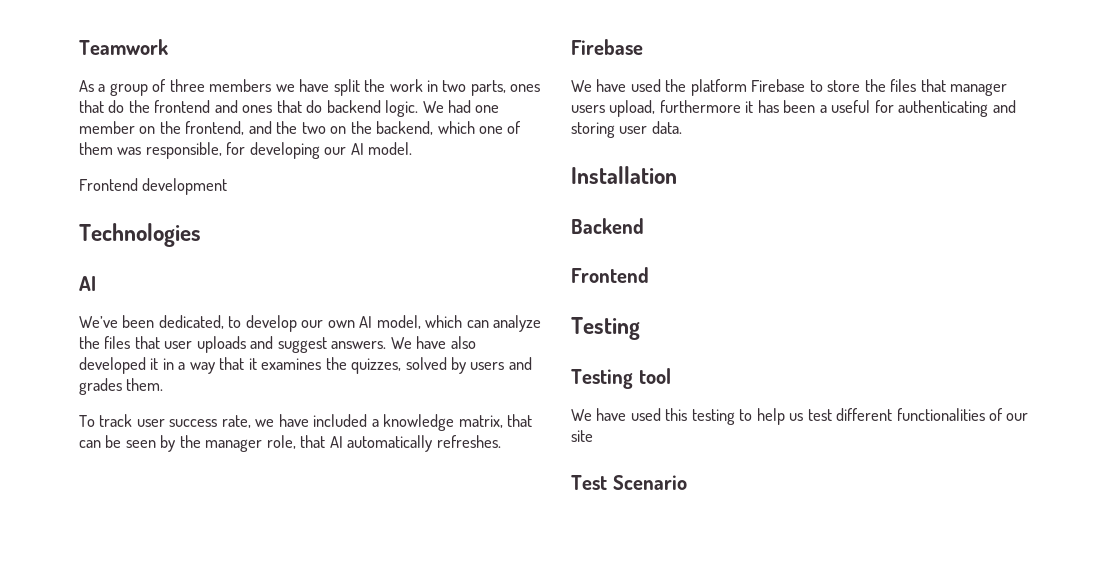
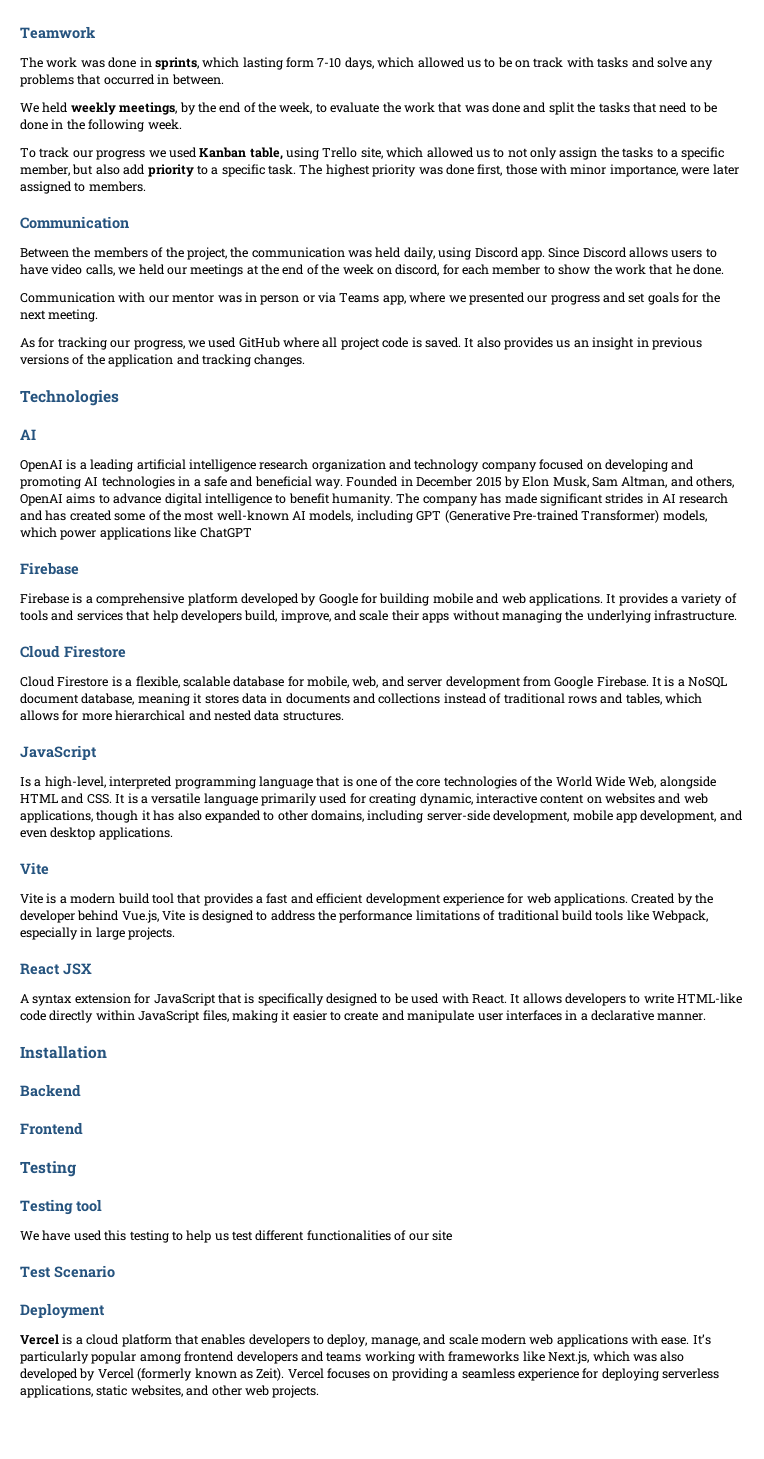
- As a group of three members we have split the work in two parts, ones that do the frontend and ones that do backend logic. We had one member on the frontend, and the two on the backend, which one of them was responsible, for developing our AI model.
- Frontend development
+ The work was done in sprints, which lasting form 7-10 days, which allowed us to be on track with tasks and solve any problems that occurred in between.
+ We held weekly meetings, by the end of the week, to evaluate the work that was done and split the tasks that need to be done in the following week.
+ To track our progress we used Kanban table, using Trello site, which allowed us to not only assign the tasks to a specific member, but also add priority to a specific task. The highest priority was done first, those with minor importance, were later assigned to members.
+ Communication
+ Between the members of the project, the communication was held daily, using Discord app. Since Discord allows users to have video calls, we held our meetings at the end of the week on discord, for each member to show the work that he done.
+ Communication with our mentor was in person or via Teams app, where we presented our progress and set goals for the next meeting.
+ As for tracking our progress, we used GitHub where all project code is saved. It also provides us an insight in previous versions of the application and tracking changes.
  Technologies
  AI
- We’ve been dedicated, to develop our own AI model, which can analyze the files that user uploads and suggest answers. We have also developed it in a way that it examines the quizzes, solved by users and grades them.
- To track user success rate, we have included a knowledge matrix, that can be seen by the manager role, that AI automatically refreshes.
+ OpenAI is a leading artificial intelligence research organization and technology company focused on developing and promoting AI technologies in a safe and beneficial way. Founded in December 2015 by Elon Musk, Sam Altman, and others, OpenAI aims to advance digital intelligence to benefit humanity. The company has made significant strides in AI research and has created some of the most well-known AI models, including GPT (Generative Pre-trained Transformer) models, which power applications like ChatGPT
  Firebase
- We have used the platform Firebase to store the files that manager users upload, furthermore it has been a useful for authenticating and storing user data.
+ Firebase is a comprehensive platform developed by Google for building mobile and web applications. It provides a variety of tools and services that help developers build, improve, and scale their apps without managing the underlying infrastructure.
+ Cloud Firestore
+ Cloud Firestore is a flexible, scalable database for mobile, web, and server development from Google Firebase. It is a NoSQL document database, meaning it stores data in documents and collections instead of traditional rows and tables, which allows for more hierarchical and nested data structures.
+ JavaScript
+ Is a high-level, interpreted programming language that is one of the core technologies of the World Wide Web, alongside HTML and CSS. It is a versatile language primarily used for creating dynamic, interactive content on websites and web applications, though it has also expanded to other domains, including server-side development, mobile app development, and even desktop applications.
+ Vite
+ Vite is a modern build tool that provides a fast and efficient development experience for web applications. Created by the developer behind Vue.js, Vite is designed to address the performance limitations of traditional build tools like Webpack, especially in large projects.
+ React JSX
+ A syntax extension for JavaScript that is specifically designed to be used with React. It allows developers to write HTML-like code directly within JavaScript files, making it easier to create and manipulate user interfaces in a declarative manner.
+ Deployment
+ Vercel is a cloud platform that enables developers to deploy, manage, and scale modern web applications with ease. It’s particularly popular among frontend developers and teams working with frameworks like Next.js, which was also developed by Vercel (formerly known as Zeit). Vercel focuses on providing a seamless experience for deploying serverless applications, static websites, and other web projects.

